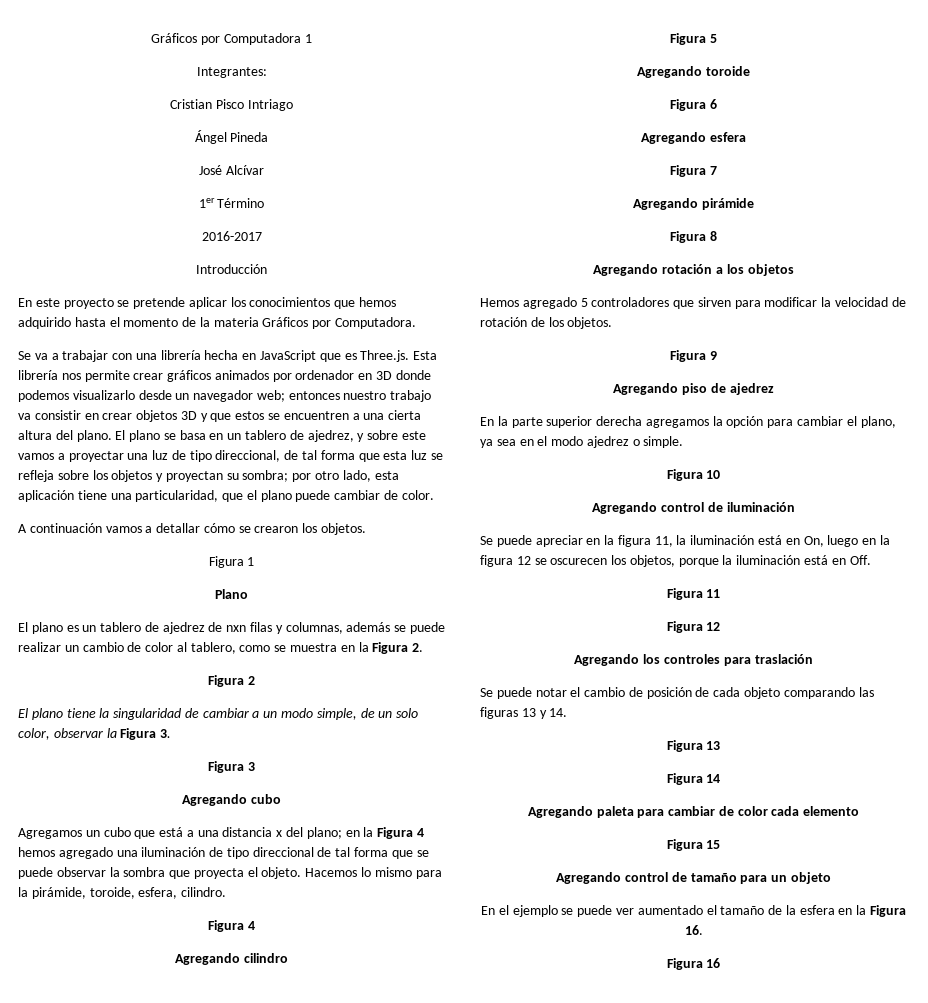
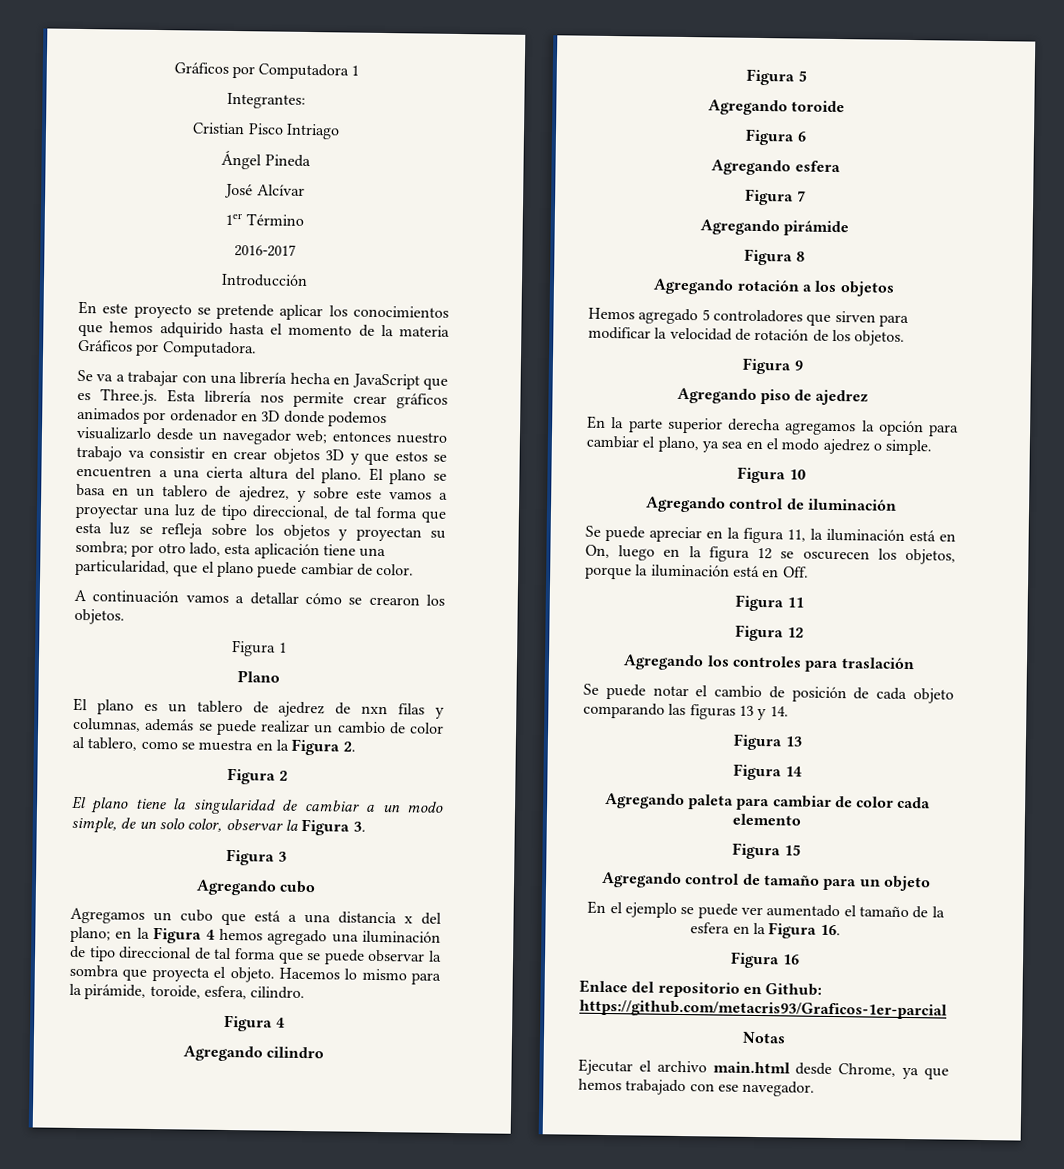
+ Enlace del repositorio en Github: https://github.com/metacris93/Graficos-1er-parcial
+ Notas
+ Ejecutar el archivo main.html desde Chrome, ya que hemos trabajado con ese navegador.

